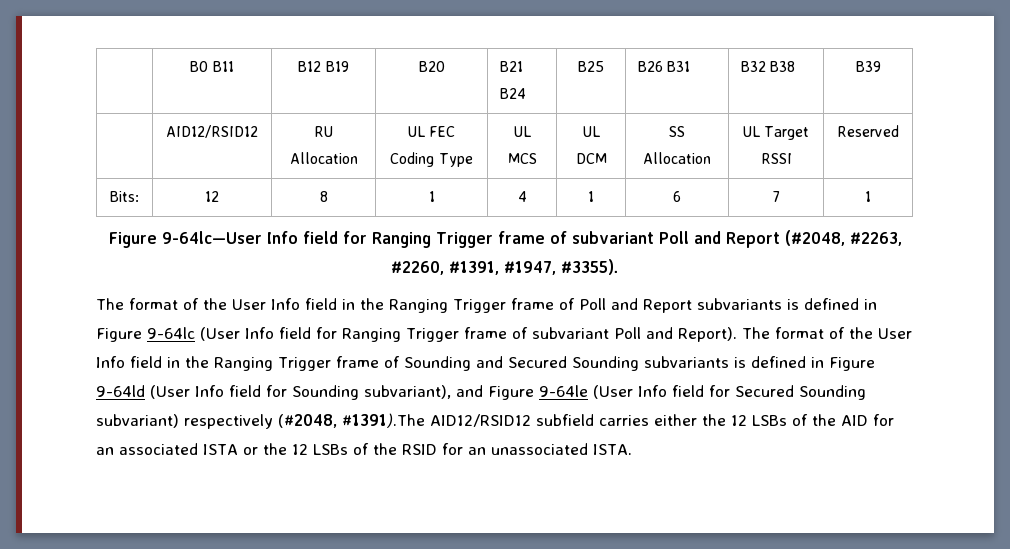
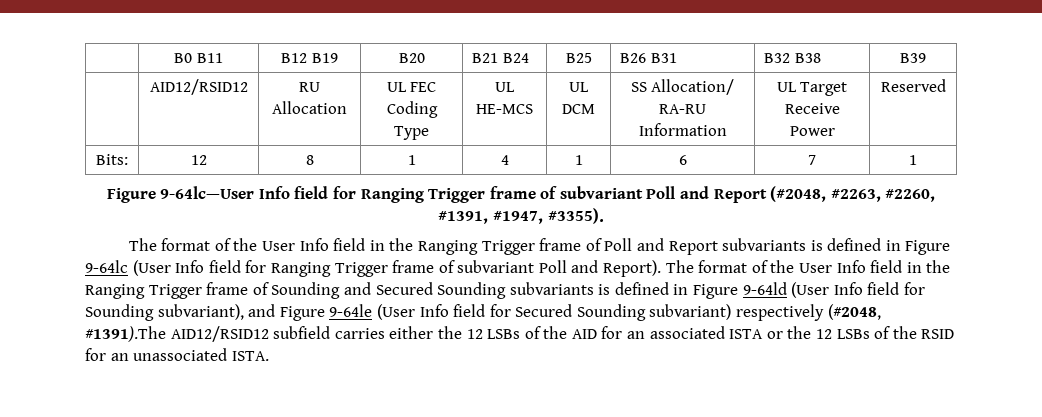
- | AID12/RSID12 | RU Allocation | UL FEC Coding Type | UL MCS | UL DCM | SS Allocation | UL Target RSSI | Reserved
+ | AID12/RSID12 | RU Allocation | UL FEC Coding Type | UL HE-MCS | UL DCM | SS Allocation/ RA-RU Information | UL Target Receive Power | Reserved

